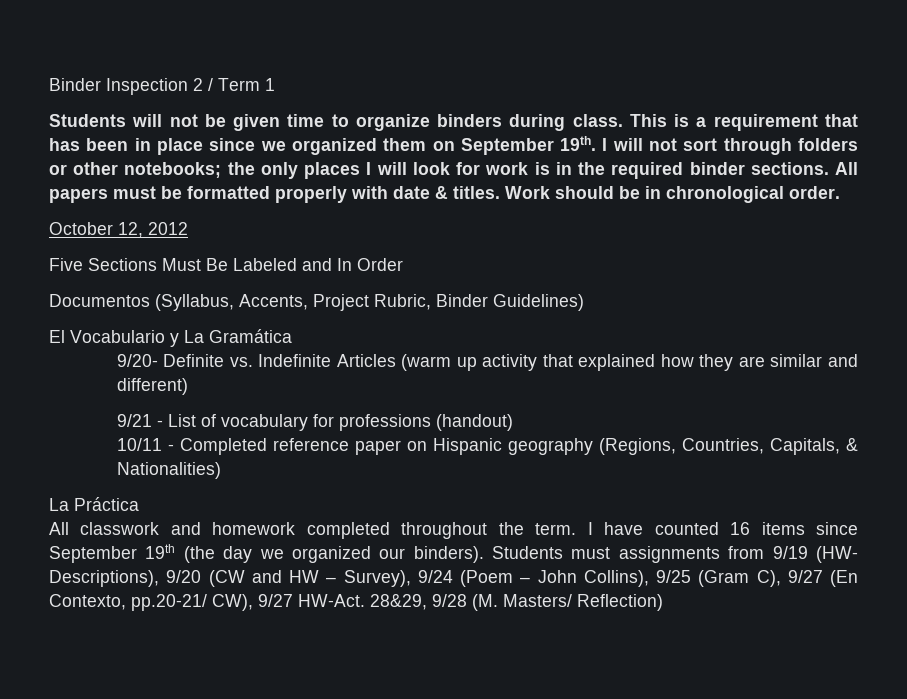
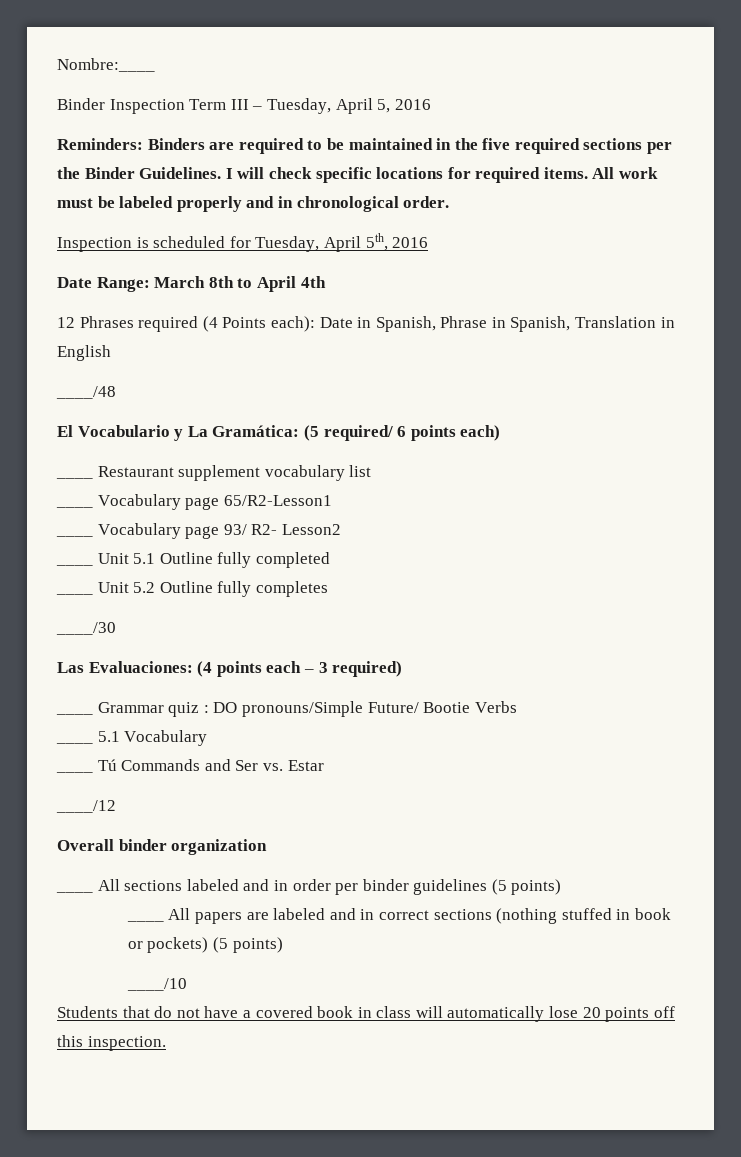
+ Nombre:____
- Binder Inspection 2 / Term 1
- Students will not be given time to organize binders during class. This is a requirement that has been in place since we organized them on September 19th. I will not sort through folders or other notebooks; the only places I will look for work is in the required binder sections. All papers must be formatted properly with date & titles. Work should be in chronological order.
- October 12, 2012
- Five Sections Must Be Labeled and In Order
- Documentos (Syllabus, Accents, Project Rubric, Binder Guidelines)
- El Vocabulario y La Gramática
- 9/20- Definite vs. Indefinite Articles (warm up activity that explained how they are similar and different)
- 9/21 - List of vocabulary for professions (handout)
- 10/11 - Completed reference paper on Hispanic geography (Regions, Countries, Capitals, & Nationalities)
- La Práctica
- All classwork and homework completed throughout the term. I have counted 16 items since September 19th (the day we organized our binders). Students must assignments from 9/19 (HW- Descriptions), 9/20 (CW and HW – Survey), 9/24 (Poem – John Collins), 9/25 (Gram C), 9/27 (En Contexto, pp.20-21/ CW), 9/27 HW-Act. 28&29, 9/28 (M. Masters/ Reflection)
+ Binder Inspection Term III – Tuesday, April 5, 2016
+ Reminders: Binders are required to be maintained in the five required sections per the Binder Guidelines. I will check specific locations for required items. All work must be labeled properly and in chronological order.
+ Inspection is scheduled for Tuesday, April 5th, 2016
+ Date Range: March 8th to April 4th
+ 12 Phrases required (4 Points each): Date in Spanish, Phrase in Spanish, Translation in English
+ ____/48
+ El Vocabulario y La Gramática: (5 required/ 6 points each)
+ ____ Restaurant supplement vocabulary list
+ ____ Vocabulary page 65/R2-Lesson1
+ ____ Vocabulary page 93/ R2- Lesson2
+ ____ Unit 5.1 Outline fully completed
+ ____ Unit 5.2 Outline fully completes
+ ____/30
+ Las Evaluaciones: (4 points each – 3 required)
+ ____ Grammar quiz : DO pronouns/Simple Future/ Bootie Verbs
+ ____ 5.1 Vocabulary
+ ____ Tú Commands and Ser vs. Estar
+ ____/12
+ Overall binder organization
+ ____ All sections labeled and in order per binder guidelines (5 points)
+ ____ All papers are labeled and in correct sections (nothing stuffed in book or pockets) (5 points)
+ ____/10
+ Students that do not have a covered book in class will automatically lose 20 points off this inspection.

